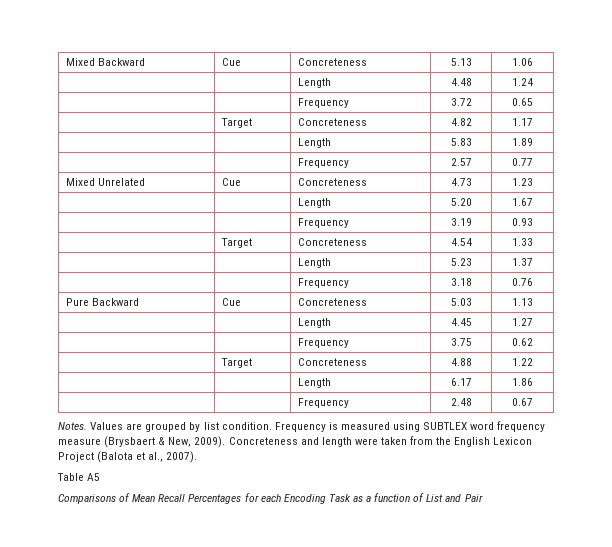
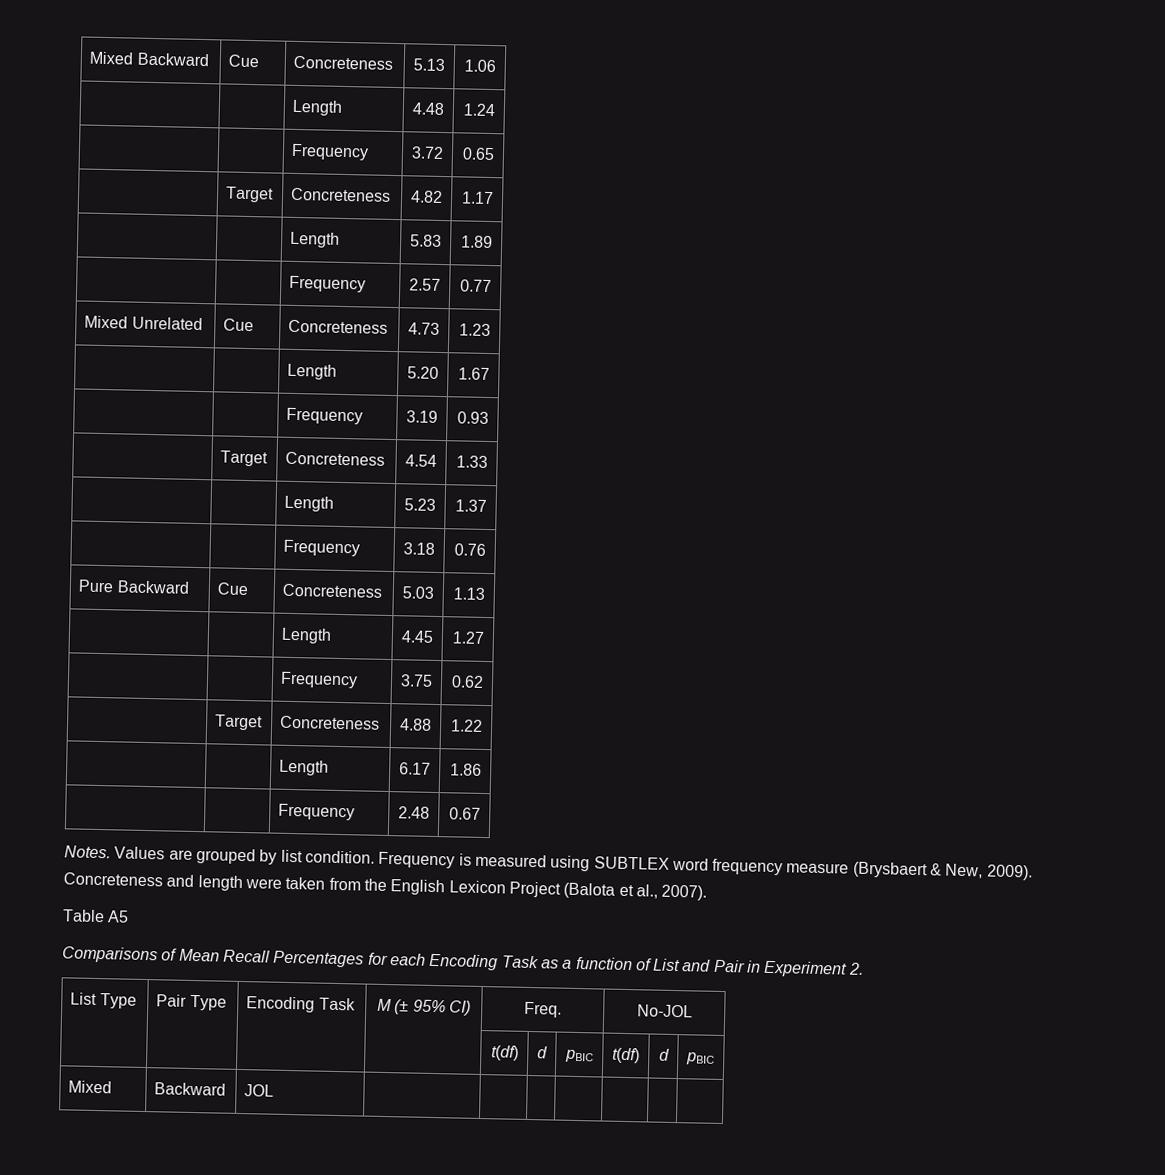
- Comparisons of Mean Recall Percentages for each Encoding Task as a function of List and Pair
+ Comparisons of Mean Recall Percentages for each Encoding Task as a function of List and Pair in Experiment 2.
+ List Type | Pair Type | Encoding Task | M (± 95% CI) | Freq. | No-JOL
+ | | | | t(df) | d | pBIC | t(df) | d | pBIC
+ Mixed | Backward | JOL | | | | | | |

